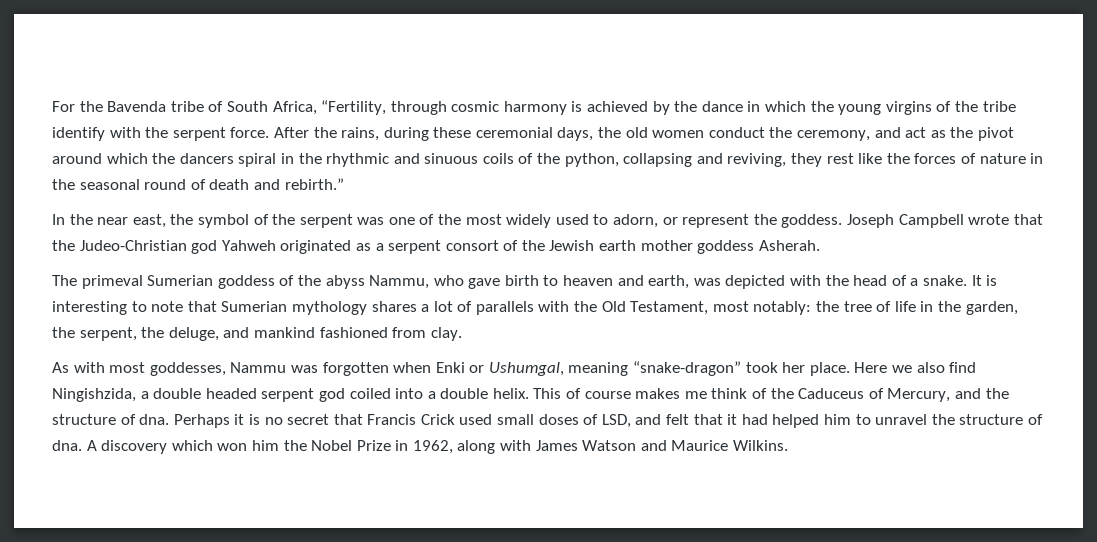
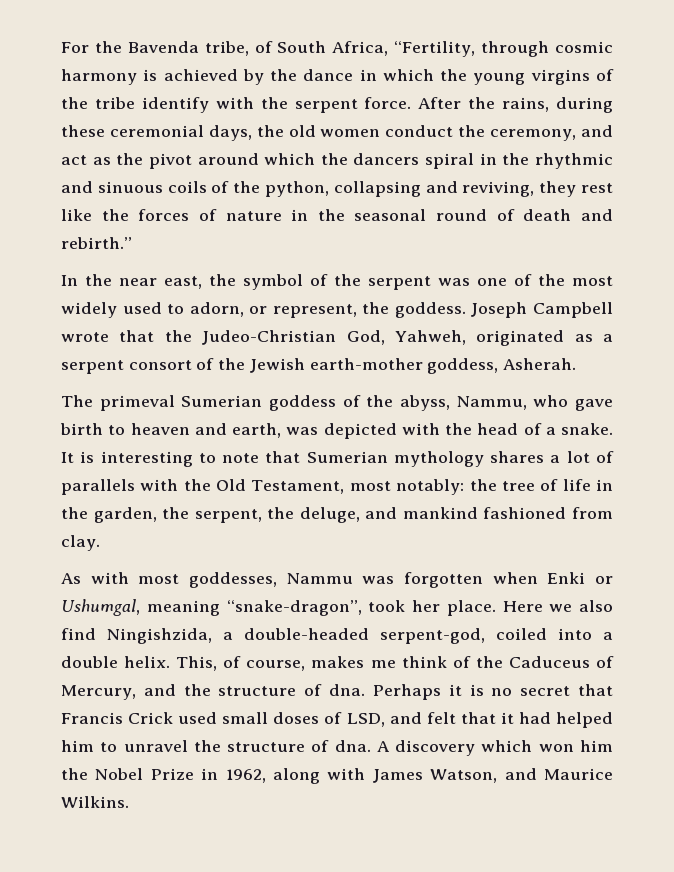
- For the Bavenda tribe of South Africa, “Fertility, through cosmic harmony is achieved by the dance in which the young virgins of the tribe identify with the serpent force.
+ For the Bavenda tribe, of South Africa, “Fertility, through cosmic harmony is achieved by the dance in which the young virgins of the tribe identify with the serpent force.
- In the near east, the symbol of the serpent was one of the most widely used to adorn, or represent the goddess.
+ In the near east, the symbol of the serpent was one of the most widely used to adorn, or represent, the goddess.
- Joseph Campbell wrote that the Judeo-Christian god Yahweh originated as a serpent consort of the Jewish earth mother goddess Asherah.
+ Joseph Campbell wrote that the Judeo-Christian God, Yahweh, originated as a serpent consort of the Jewish earth-mother goddess, Asherah.
- The primeval Sumerian goddess of the abyss Nammu, who gave birth to heaven and earth, was depicted with the head of a snake.
+ The primeval Sumerian goddess of the abyss, Nammu, who gave birth to heaven and earth, was depicted with the head of a snake.
- As with most goddesses, Nammu was forgotten when Enki or Ushumgal, meaning “snake-dragon” took her place.
+ As with most goddesses, Nammu was forgotten when Enki or Ushumgal, meaning “snake-dragon”, took her place.
- Here we also find Ningishzida, a double headed serpent god coiled into a double helix.
+ Here we also find Ningishzida, a double-headed serpent-god, coiled into a double helix.
- This of course makes me think of the Caduceus of Mercury, and the structure of dna.
+ This, of course, makes me think of the Caduceus of Mercury, and the structure of dna.
- A discovery which won him the Nobel Prize in 1962, along with James Watson and Maurice Wilkins.
+ A discovery which won him the Nobel Prize in 1962, along with James Watson, and Maurice Wilkins.

